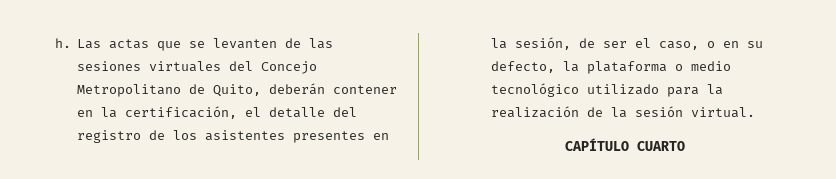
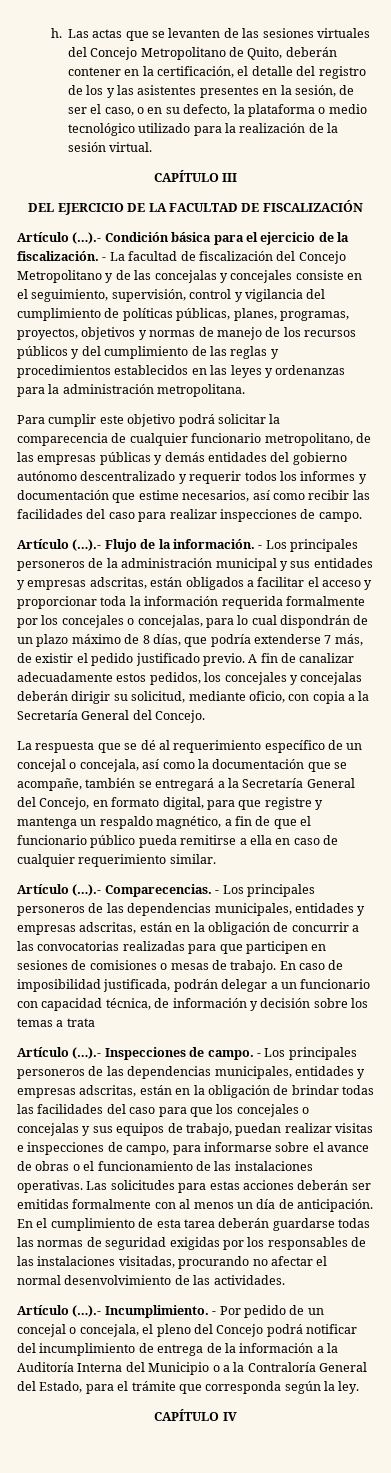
- Las actas que se levanten de las sesiones virtuales del Concejo Metropolitano de Quito, deberán contener en la certificación, el detalle del registro de los asistentes presentes en la sesión, de ser el caso, o en su defecto, la plataforma o medio tecnológico utilizado para la realización de la sesión virtual.
+ Las actas que se levanten de las sesiones virtuales del Concejo Metropolitano de Quito, deberán contener en la certificación, el detalle del registro de los y las asistentes presentes en la sesión, de ser el caso, o en su defecto, la plataforma o medio tecnológico utilizado para la realización de la sesión virtual.
- CAPÍTULO CUARTO
+ CAPÍTULO III
+ DEL EJERCICIO DE LA FACULTAD DE FISCALIZACIÓN
+ Artículo (…).- Condición básica para el ejercicio de la fiscalización. - La facultad de fiscalización del Concejo Metropolitano y de las concejalas y concejales consiste en el seguimiento, supervisión, control y vigilancia del cumplimiento de políticas públicas, planes, programas, proyectos, objetivos y normas de manejo de los recursos públicos y del cumplimiento de las reglas y procedimientos establecidos en las leyes y ordenanzas para la administración metropolitana.
+ Para cumplir este objetivo podrá solicitar la comparecencia de cualquier funcionario metropolitano, de las empresas públicas y demás entidades del gobierno autónomo descentralizado y requerir todos los informes y documentación que estime necesarios, así como recibir las facilidades del caso para realizar inspecciones de campo.
+ Artículo (…).- Flujo de la información. - Los principales personeros de la administración municipal y sus entidades y empresas adscritas, están obligados a facilitar el acceso y proporcionar toda la información requerida formalmente por los concejales o concejalas, para lo cual dispondrán de un plazo máximo de 8 días, que podría extenderse 7 más, de existir el pedido justificado previo. A fin de canalizar adecuadamente estos pedidos, los concejales y concejalas deberán dirigir su solicitud, mediante oficio, con copia a la Secretaría General del Concejo.
+ La respuesta que se dé al requerimiento específico de un concejal o concejala, así como la documentación que se acompañe, también se entregará a la Secretaría General del Concejo, en formato digital, para que registre y mantenga un respaldo magnético, a fin de que el funcionario público pueda remitirse a ella en caso de cualquier requerimiento similar.
+ Artículo (…).- Comparecencias. - Los principales personeros de las dependencias municipales, entidades y empresas adscritas, están en la obligación de concurrir a las convocatorias realizadas para que participen en sesiones de comisiones o mesas de trabajo. En caso de imposibilidad justificada, podrán delegar a un funcionario con capacidad técnica, de información y decisión sobre los temas a trata
+ Artículo (…).- Inspecciones de campo. - Los principales personeros de las dependencias municipales, entidades y empresas adscritas, están en la obligación de brindar todas las facilidades del caso para que los concejales o concejalas y sus equipos de trabajo, puedan realizar visitas e inspecciones de campo, para informarse sobre el avance de obras o el funcionamiento de las instalaciones operativas. Las solicitudes para estas acciones deberán ser emitidas formalmente con al menos un día de anticipación. En el cumplimiento de esta tarea deberán guardarse todas las normas de seguridad exigidas por los responsables de las instalaciones visitadas, procurando no afectar el normal desenvolvimiento de las actividades.
+ Artículo (…).- Incumplimiento. - Por pedido de un concejal o concejala, el pleno del Concejo podrá notificar del incumplimiento de entrega de la información a la Auditoría Interna del Municipio o a la Contraloría General del Estado, para el trámite que corresponda según la ley.
+ CAPÍTULO IV

